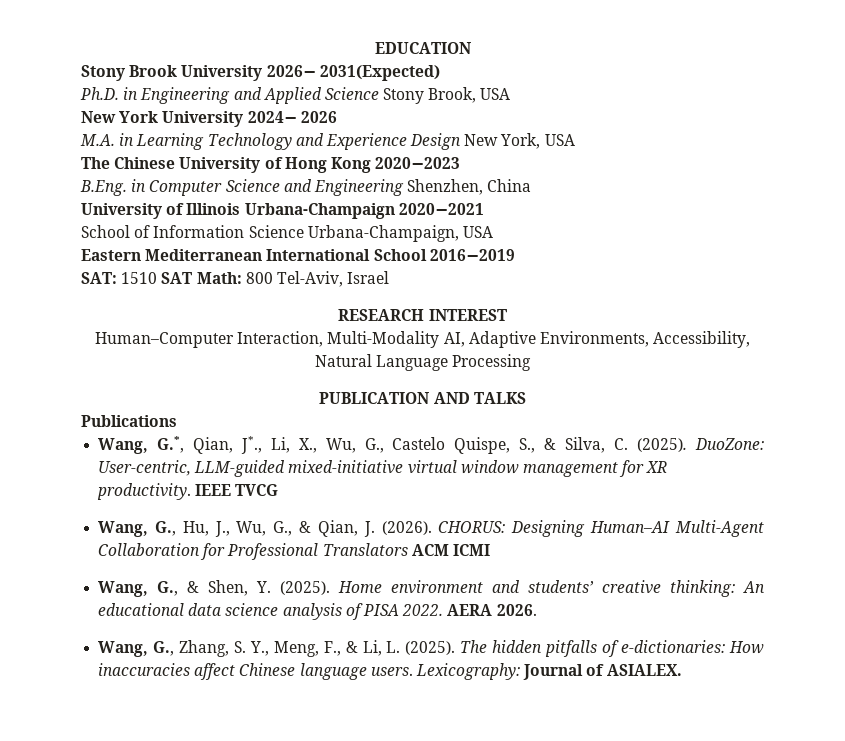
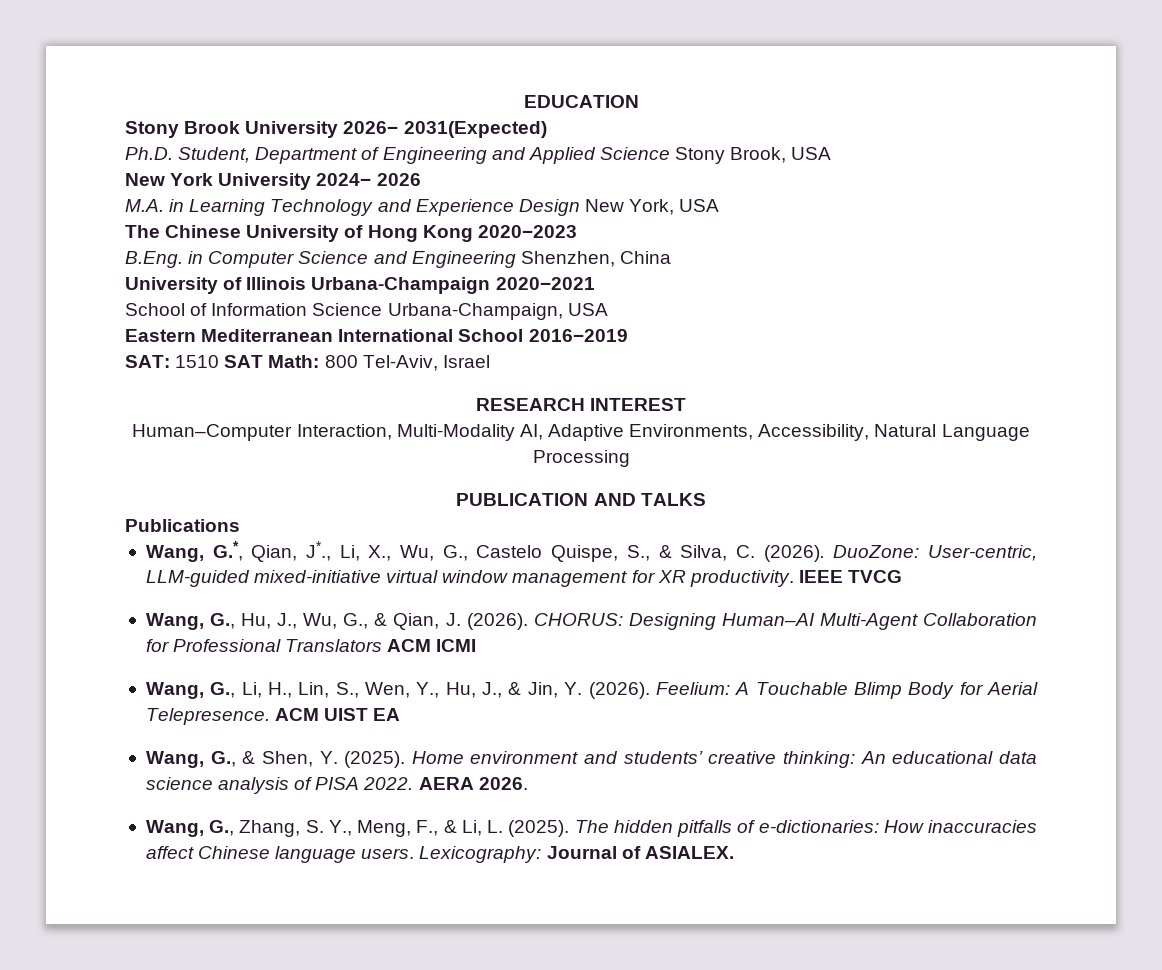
- Ph.D. in Engineering and Applied Science Stony Brook, USA
+ Ph.D. Student, Department of Engineering and Applied Science Stony Brook, USA
- Wang, G.*, Qian, J*., Li, X., Wu, G., Castelo Quispe, S., & Silva, C. (2025).
+ Wang, G.*, Qian, J*., Li, X., Wu, G., Castelo Quispe, S., & Silva, C. (2026).
+ Wang, G., Li, H., Lin, S., Wen, Y., Hu, J., & Jin, Y. (2026). Feelium: A Touchable Blimp Body for Aerial Telepresence. ACM UIST EA

